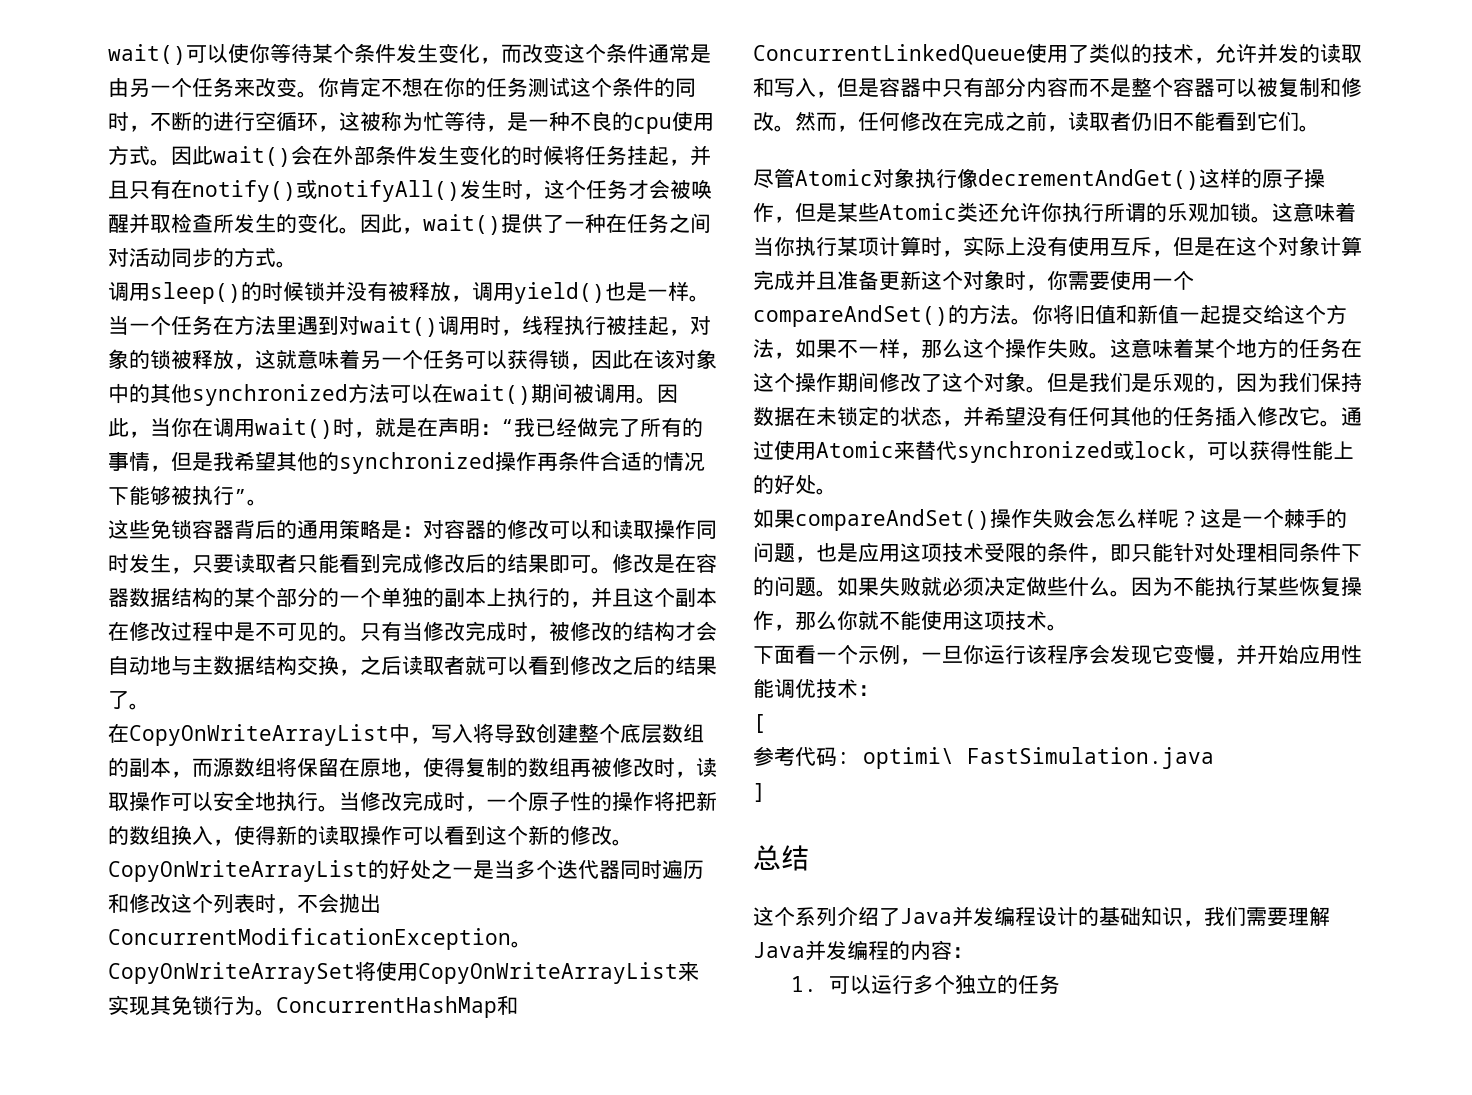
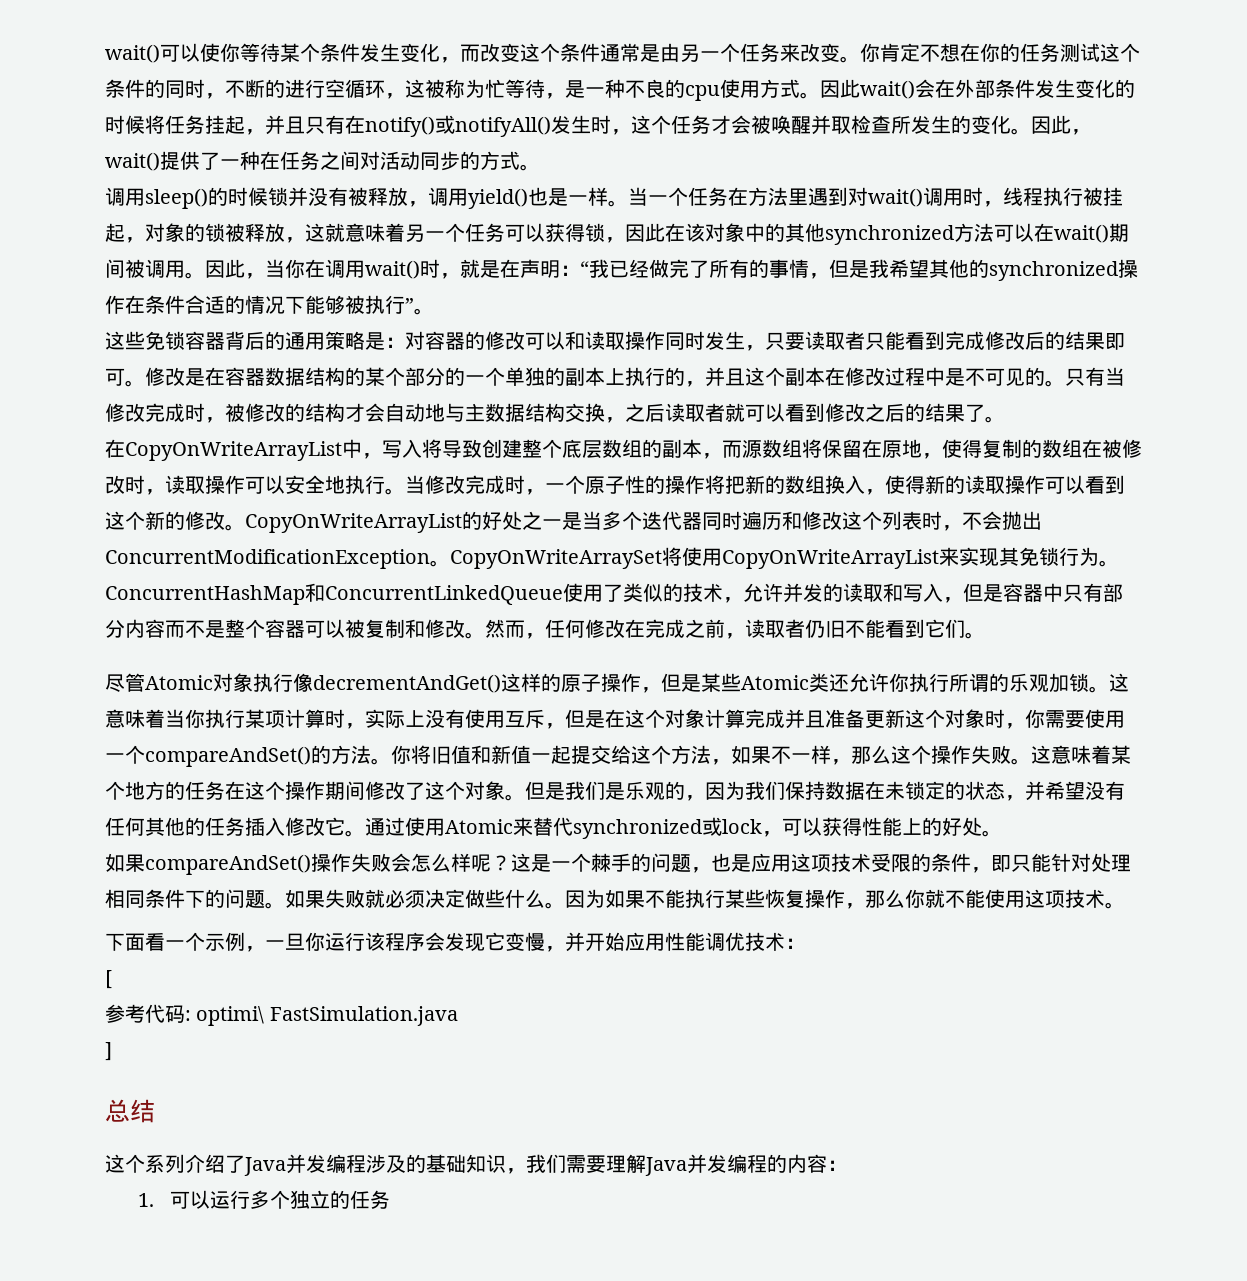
- 因此，当你在调用wait()时，就是在声明：“我已经做完了所有的事情，但是我希望其他的synchronized操作再条件合适的情况下能够被执行”。
+ 因此，当你在调用wait()时，就是在声明：“我已经做完了所有的事情，但是我希望其他的synchronized操作在条件合适的情况下能够被执行”。
- 在CopyOnWriteArrayList中，写入将导致创建整个底层数组的副本，而源数组将保留在原地，使得复制的数组再被修改时，读取操作可以安全地执行。
+ 在CopyOnWriteArrayList中，写入将导致创建整个底层数组的副本，而源数组将保留在原地，使得复制的数组在被修改时，读取操作可以安全地执行。
- 因为不能执行某些恢复操作，那么你就不能使用这项技术。
+ 因为如果不能执行某些恢复操作，那么你就不能使用这项技术。
- 这个系列介绍了Java并发编程设计的基础知识，我们需要理解Java并发编程的内容：
+ 这个系列介绍了Java并发编程涉及的基础知识，我们需要理解Java并发编程的内容：

